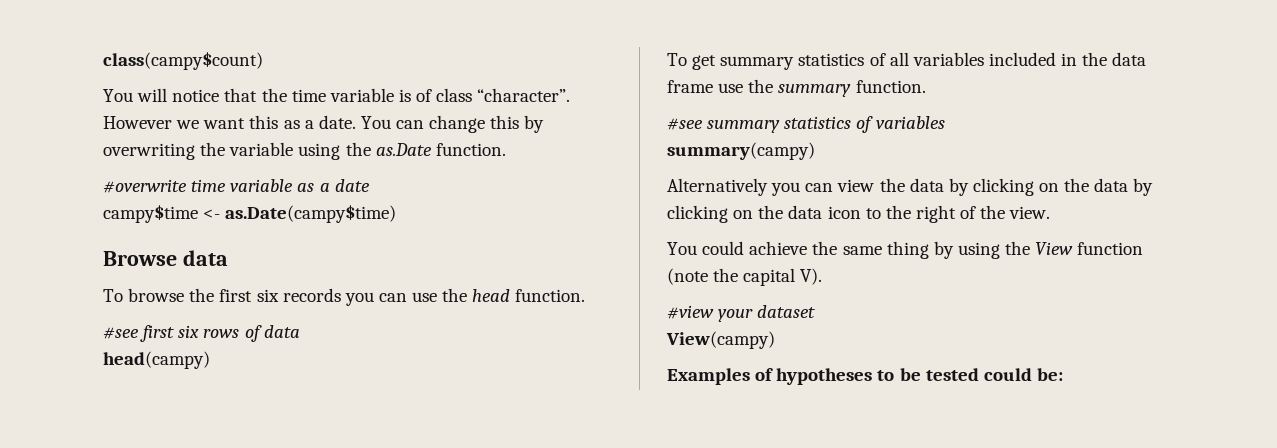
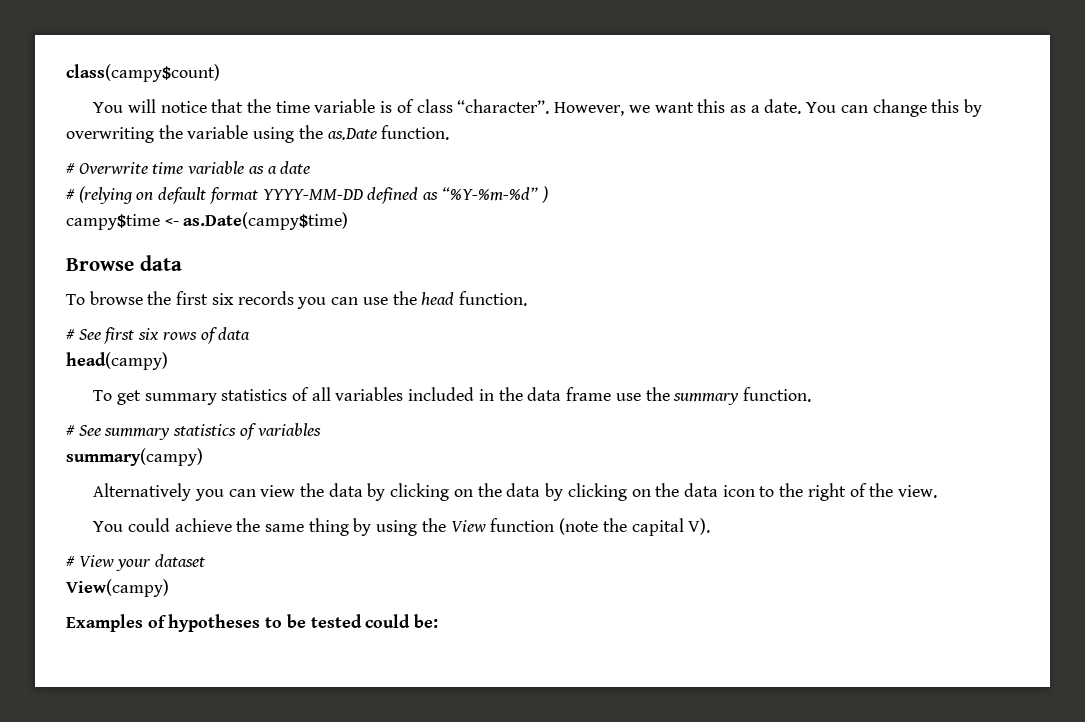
- However we want this as a date.
+ However, we want this as a date.
- #overwrite time variable as a date
+ # Overwrite time variable as a date
+ # (relying on default format YYYY-MM-DD defined as “%Y-%m-%d” )
- #see first six rows of data
+ # See first six rows of data
- #see summary statistics of variables
+ # See summary statistics of variables
- #view your dataset
+ # View your dataset

